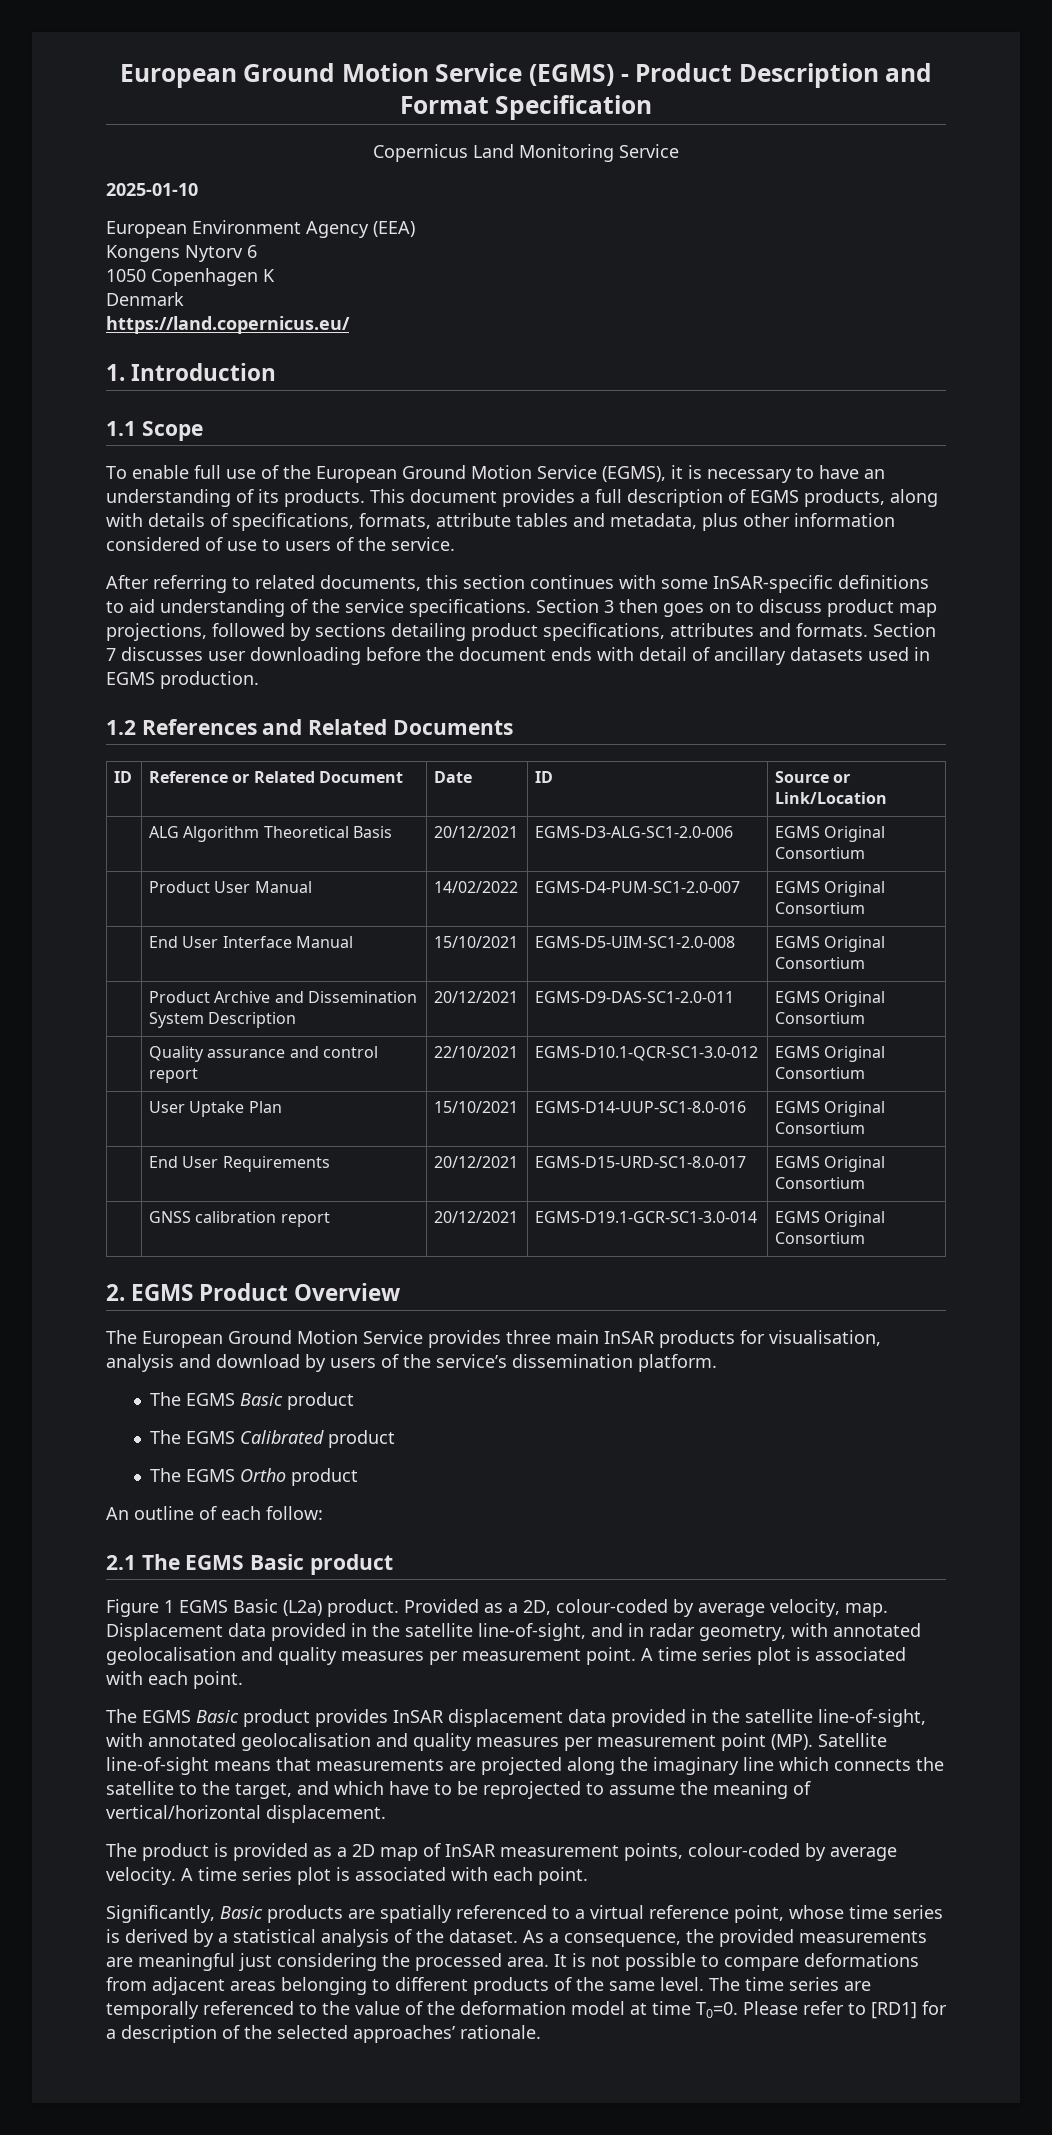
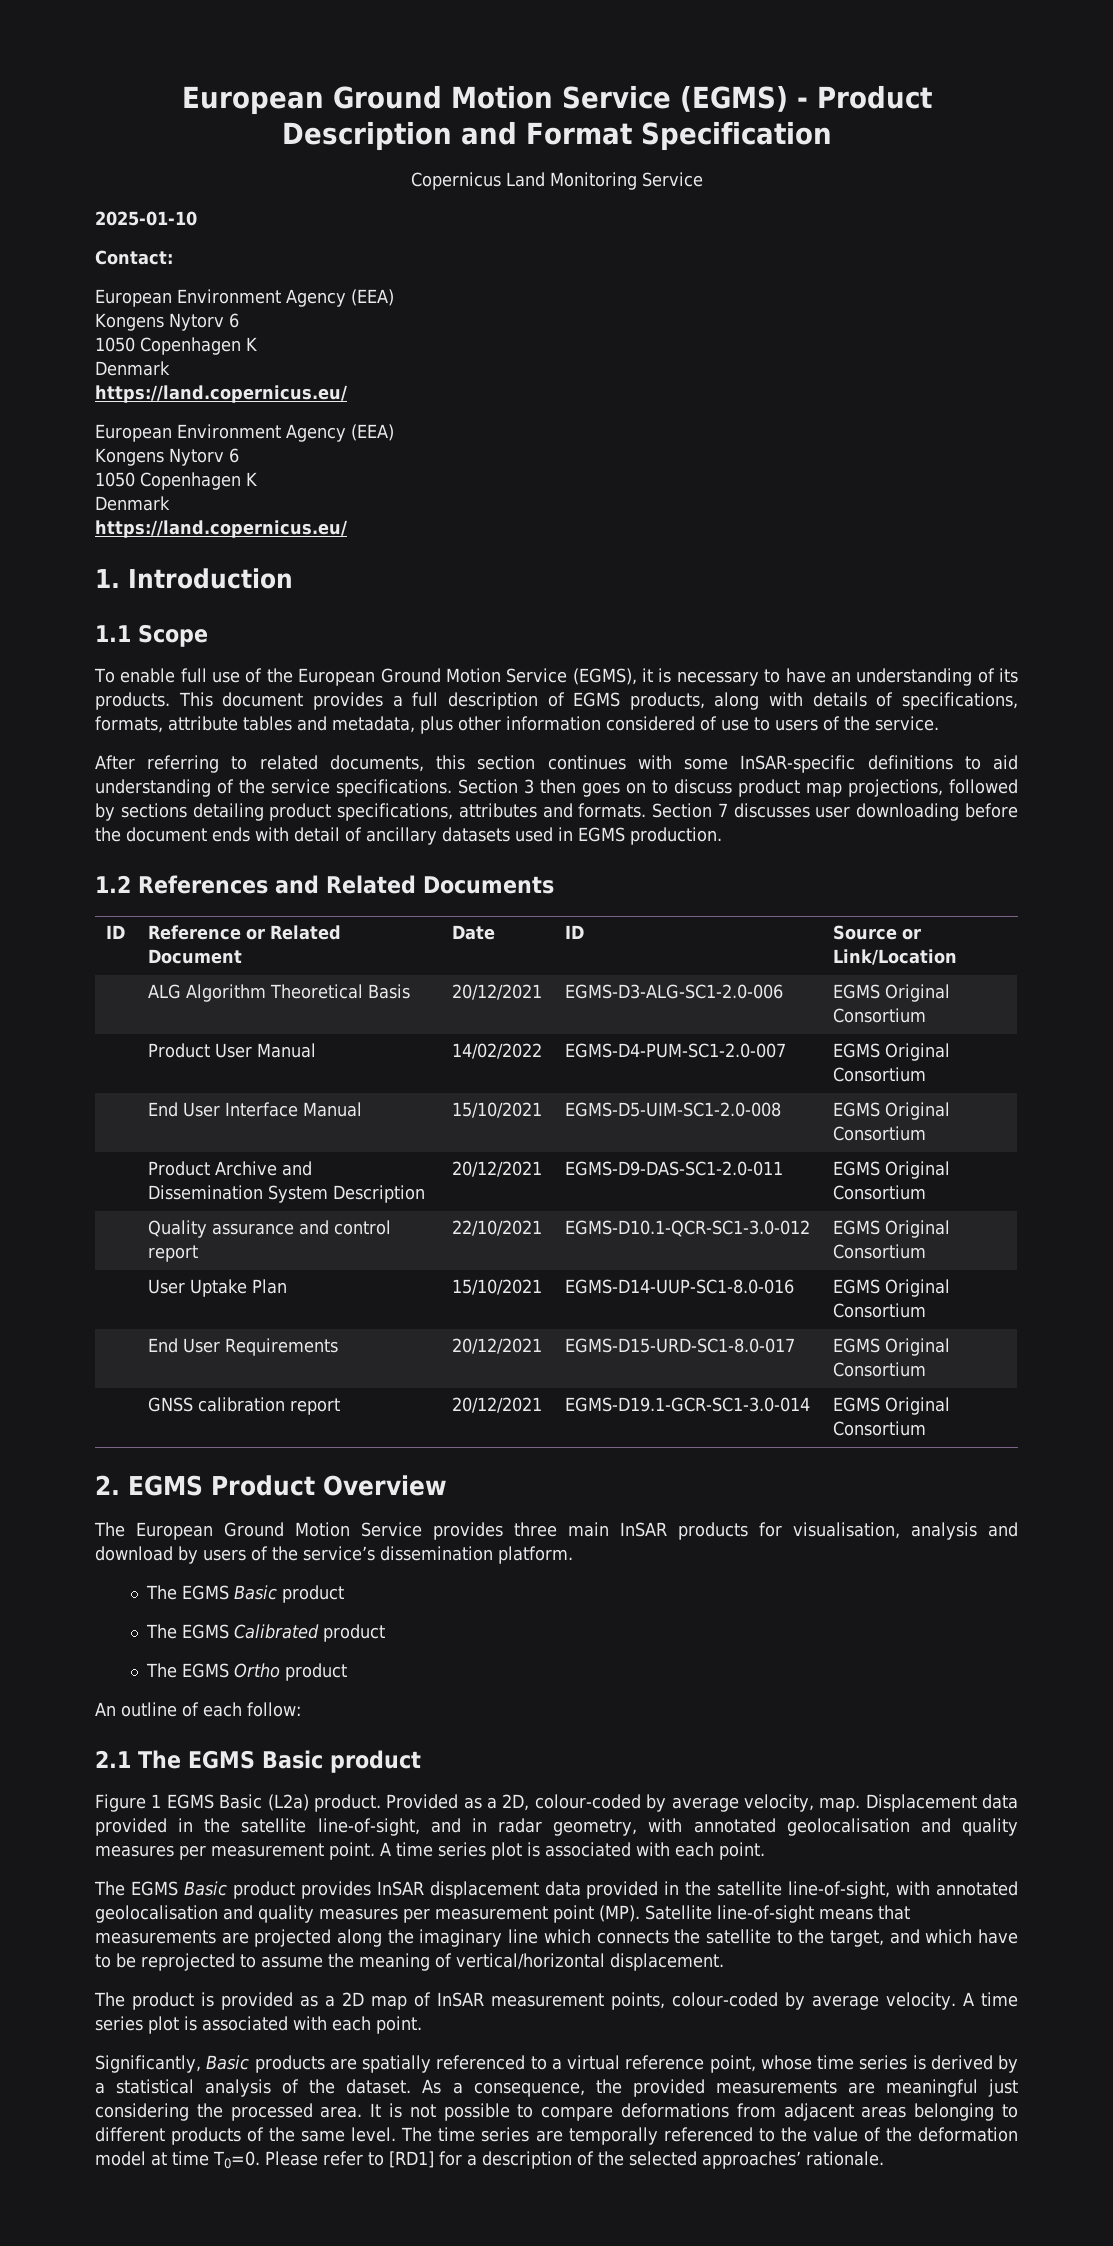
+ Contact:
+ European Environment Agency (EEA)
+ Kongens Nytorv 6
+ 1050 Copenhagen K
+ Denmark
+ https://land.copernicus.eu/

